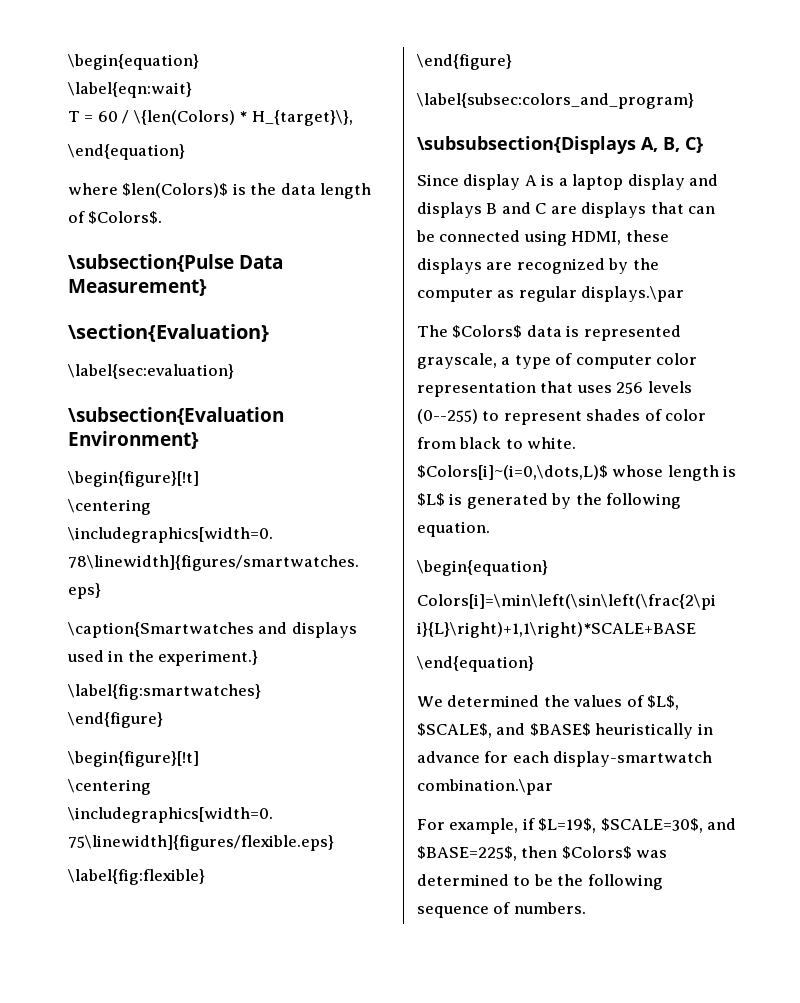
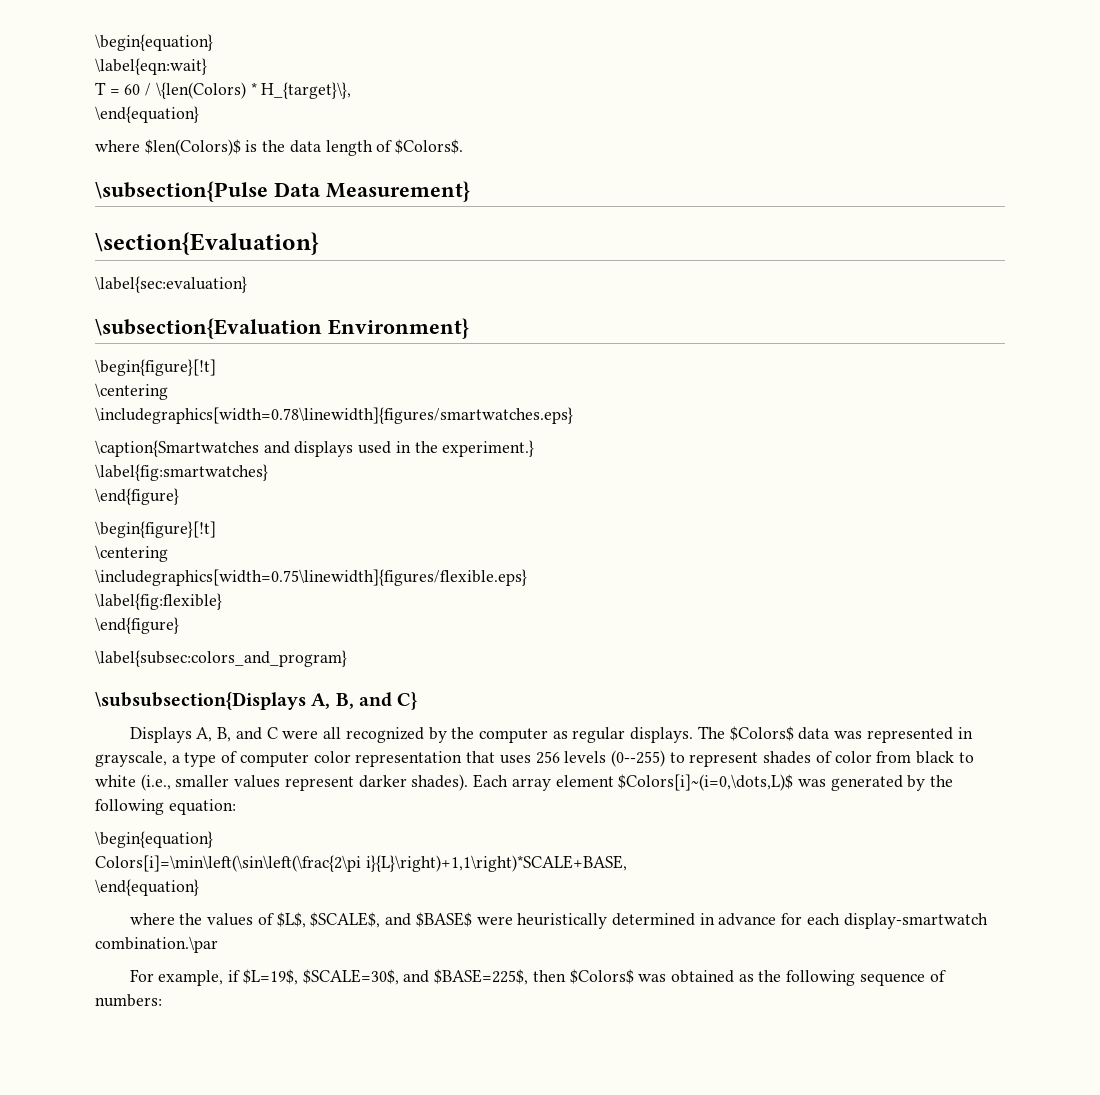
- \subsubsection{Displays A, B, C}
+ \subsubsection{Displays A, B, and C}
- Since display A is a laptop display and displays B and C are displays that can be connected using HDMI, these displays are recognized by the computer as regular displays.\par
- The $Colors$ data is represented grayscale, a type of computer color representation that uses 256 levels (0--255) to represent shades of color from black to white. $Colors[i]~(i=0,\dots,L)$ whose length is $L$ is generated by the following equation.
+ Displays A, B, and C were all recognized by the computer as regular displays. The $Colors$ data was represented in grayscale, a type of computer color representation that uses 256 levels (0--255) to represent shades of color from black to white (i.e., smaller values represent darker shades). Each array element $Colors[i]~(i=0,\dots,L)$ was generated by the following equation:
- Colors[i]=\min\left(\sin\left(\frac{2\pi i}{L}\right)+1,1\right)*SCALE+BASE
+ Colors[i]=\min\left(\sin\left(\frac{2\pi i}{L}\right)+1,1\right)*SCALE+BASE,
  \end{equation}
- We determined the values of $L$, $SCALE$, and $BASE$ heuristically in advance for each display-smartwatch combination.\par
+ where the values of $L$, $SCALE$, and $BASE$ were heuristically determined in advance for each display-smartwatch combination.\par
- For example, if $L=19$, $SCALE=30$, and $BASE=225$, then $Colors$ was determined to be the following sequence of numbers.
+ For example, if $L=19$, $SCALE=30$, and $BASE=225$, then $Colors$ was obtained as the following sequence of numbers:

